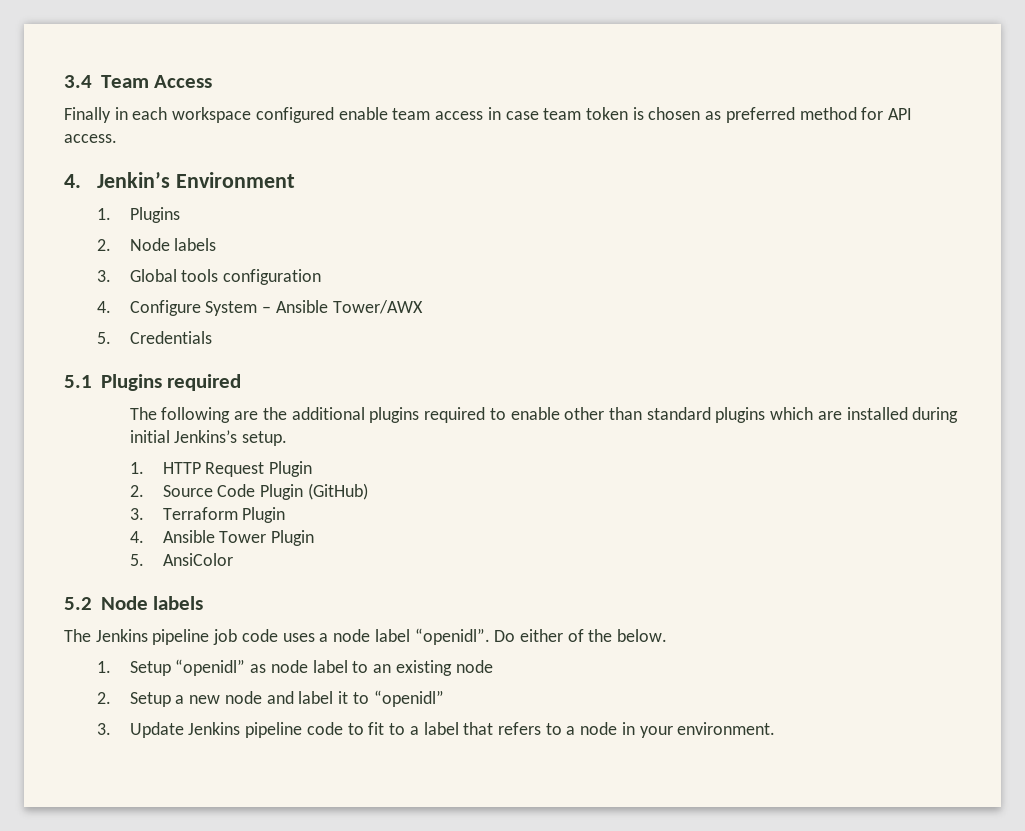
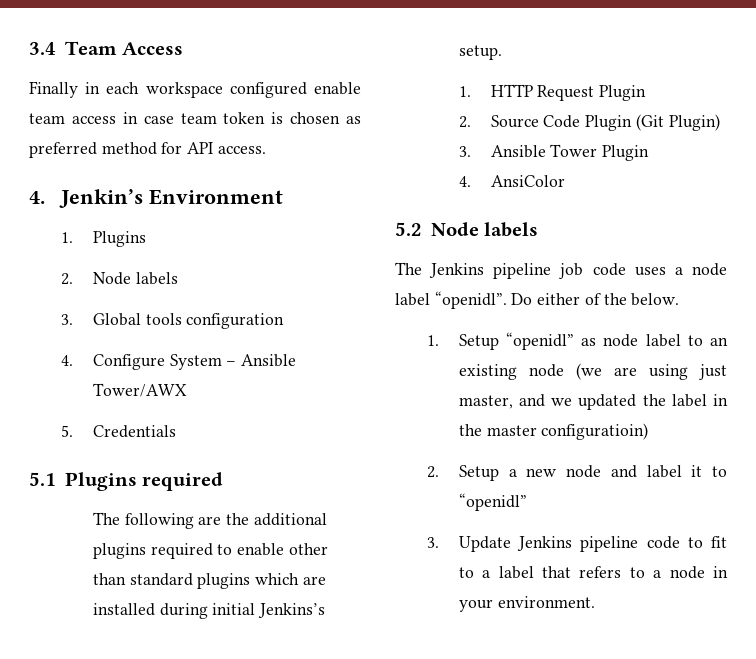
- 2. Source Code Plugin (GitHub)
- 3. Terraform Plugin
- 4. Ansible Tower Plugin
+ 2. Source Code Plugin (Git Plugin)
+ 3. Ansible Tower Plugin
- 5. AnsiColor
+ 4. AnsiColor
- 1. Setup “openidl” as node label to an existing node
+ 1. Setup “openidl” as node label to an existing node (we are using just master, and we updated the label in the master configuratioin)

